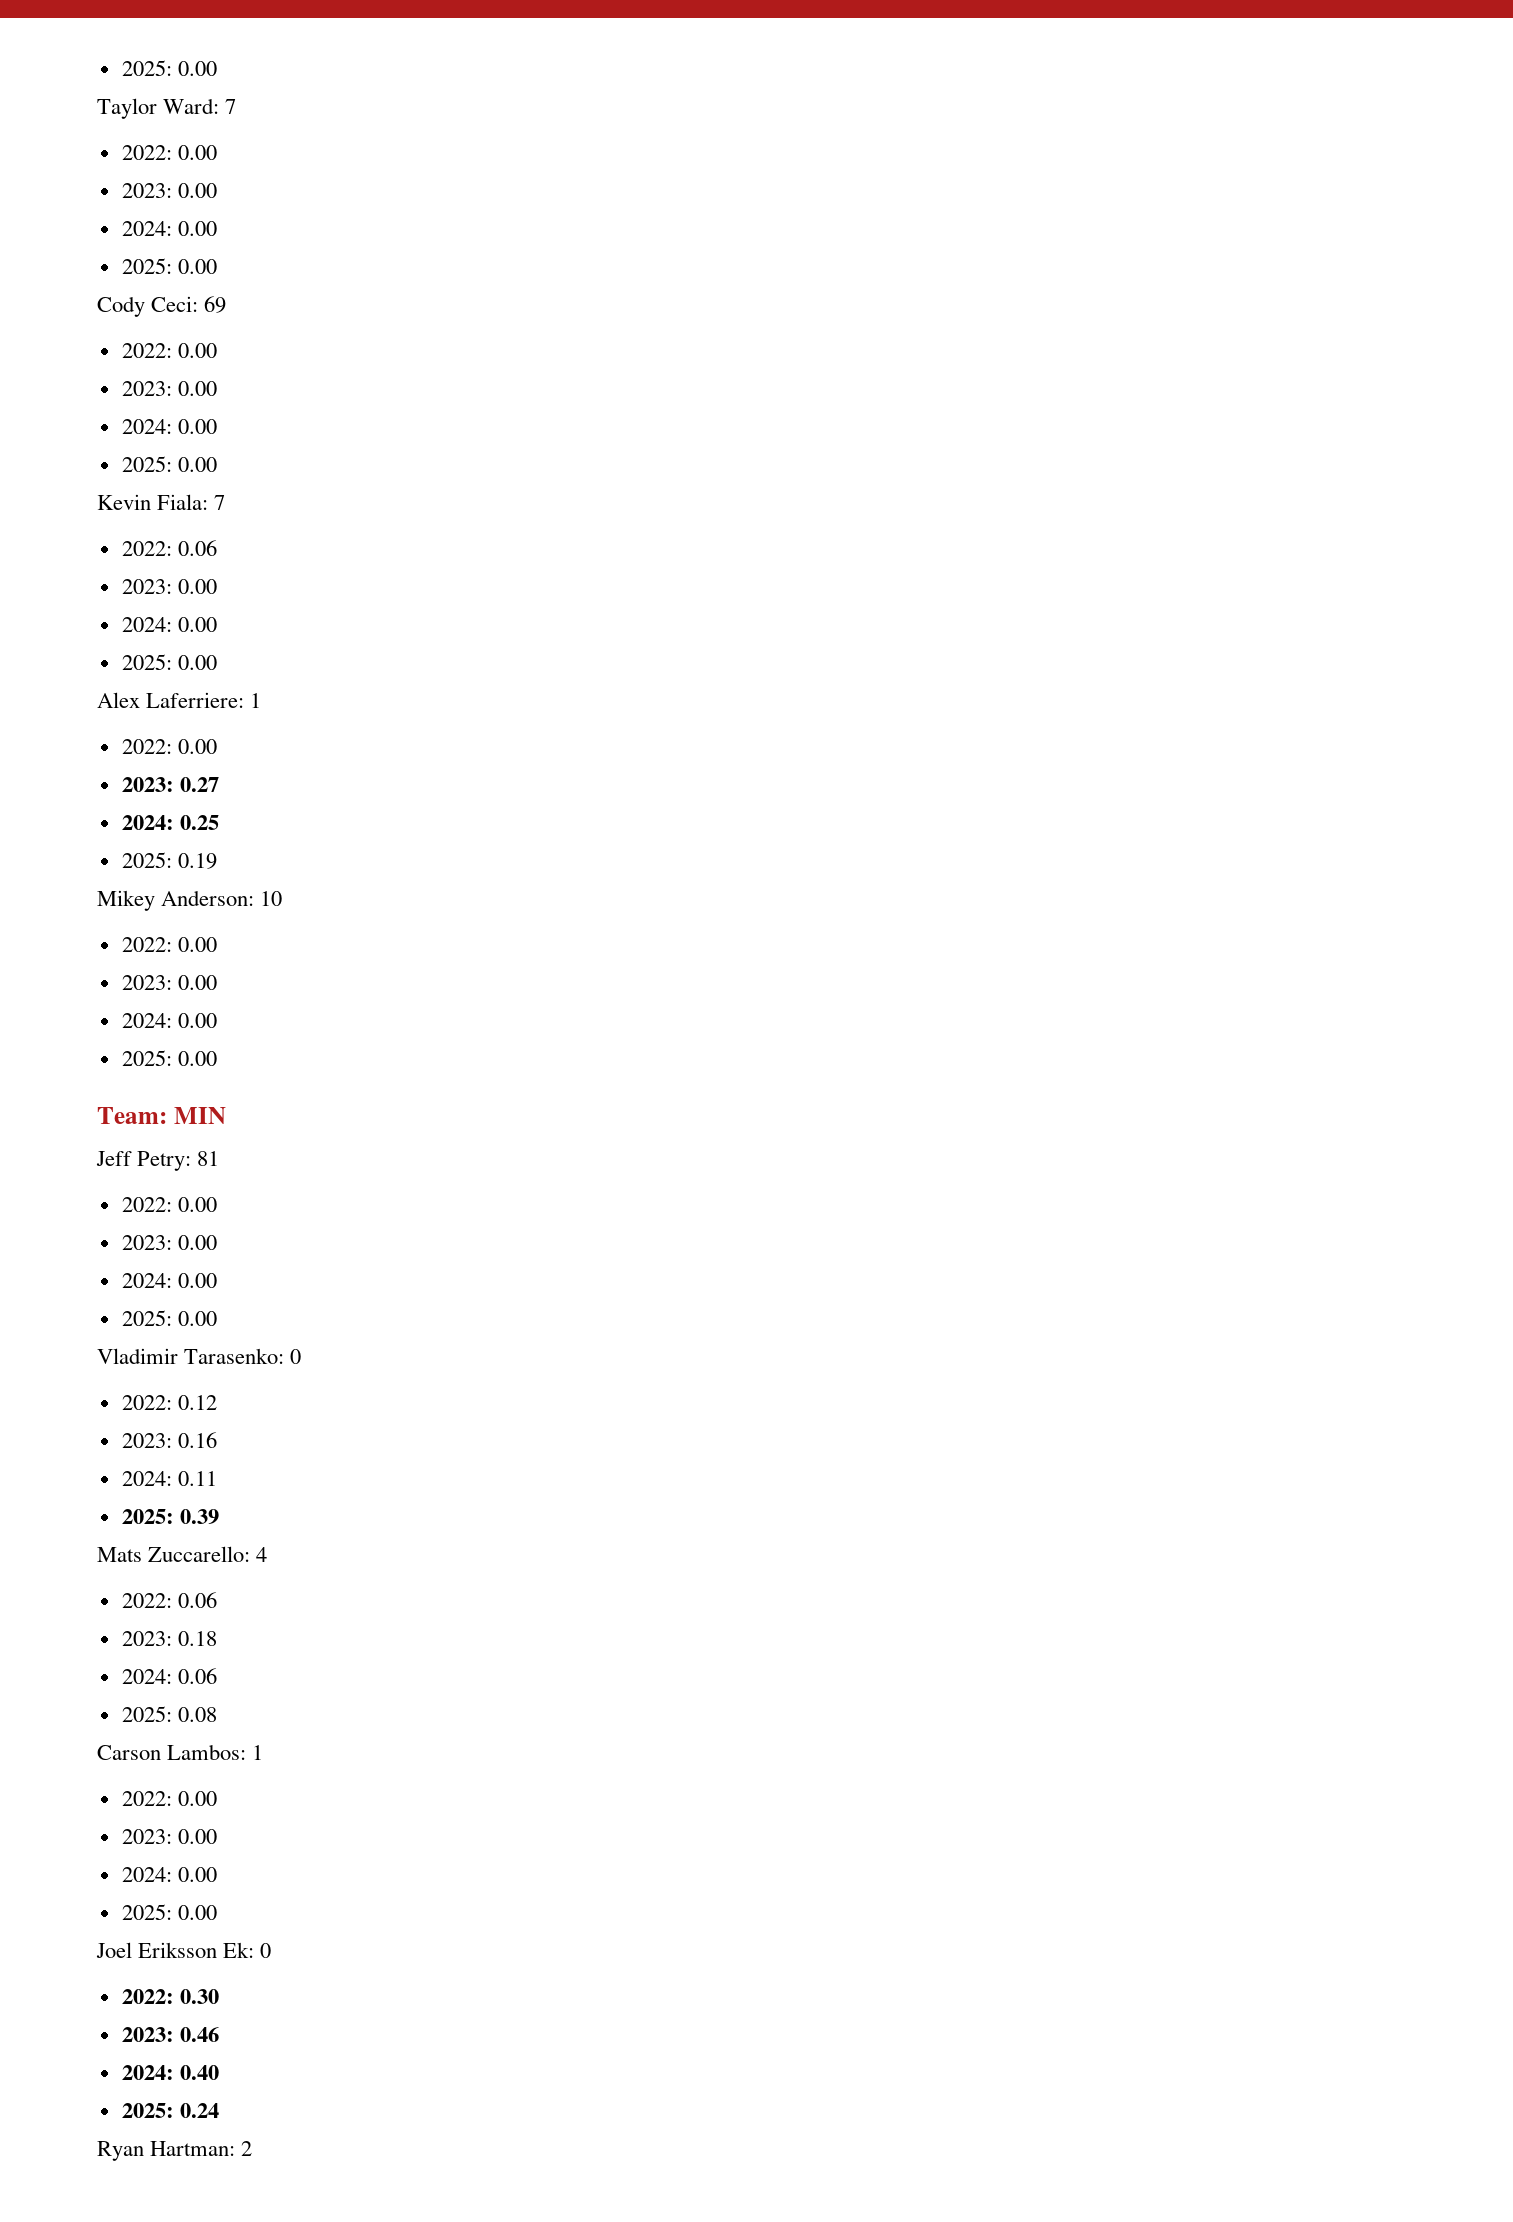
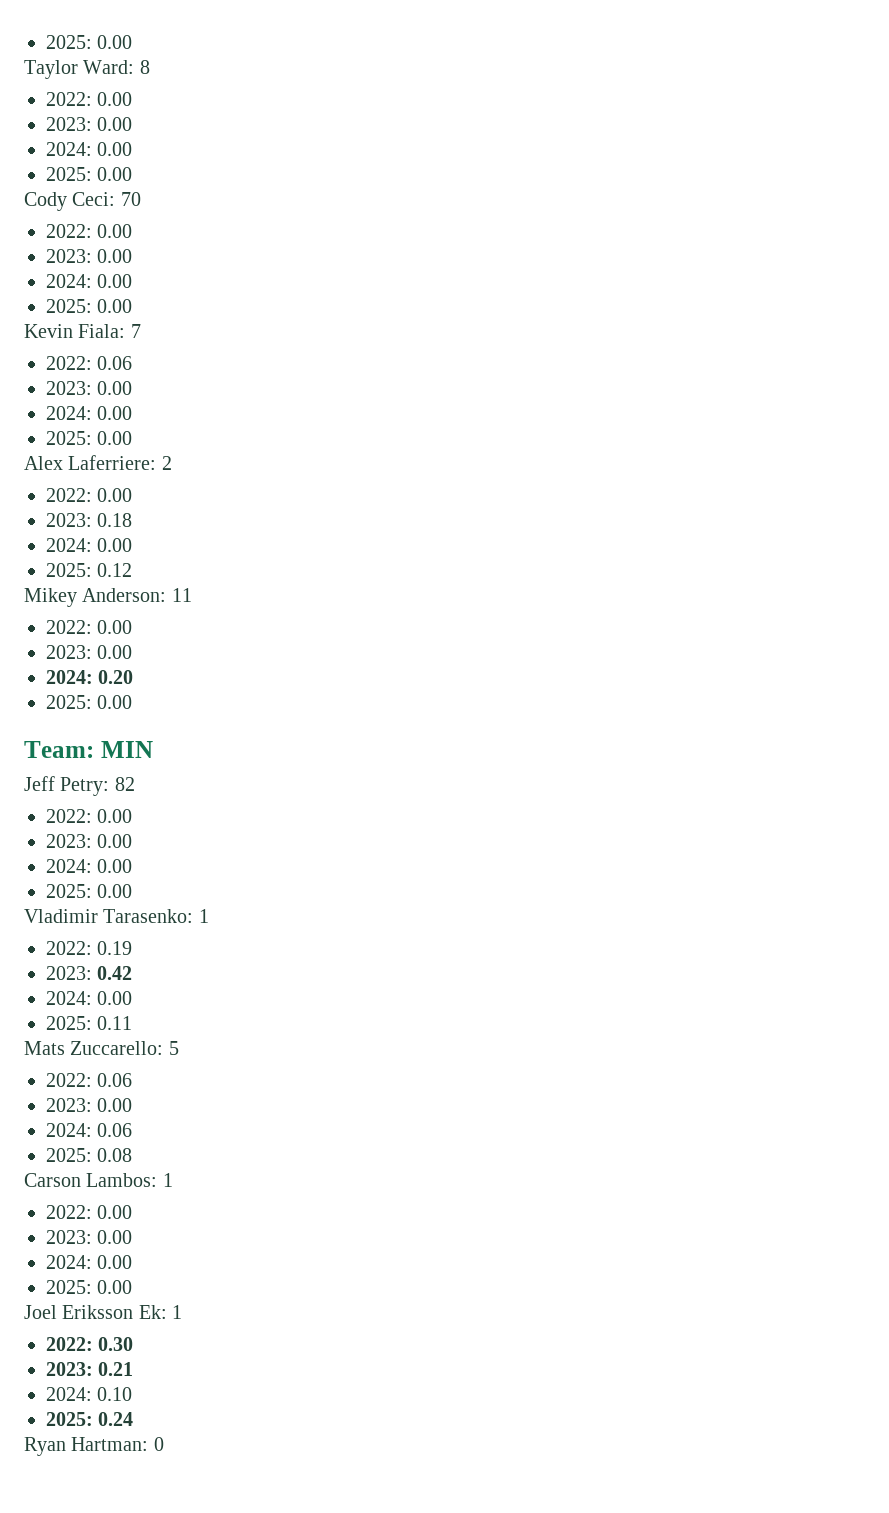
- Taylor Ward: 7
+ Taylor Ward: 8
- Cody Ceci: 69
+ Cody Ceci: 70
- Alex Laferriere: 1
+ Alex Laferriere: 2
  2022: 0.00
- 2023: 0.27
- 2024: 0.25
- 2025: 0.19
+ 2023: 0.18
+ 2024: 0.00
+ 2025: 0.12
- Mikey Anderson: 10
+ Mikey Anderson: 11
  2022: 0.00
  2023: 0.00
- 2024: 0.00
+ 2024: 0.20
- Jeff Petry: 81
+ Jeff Petry: 82
- Vladimir Tarasenko: 0
- 2022: 0.12
- 2023: 0.16
- 2024: 0.11
- 2025: 0.39
+ Vladimir Tarasenko: 1
+ 2022: 0.19
+ 2023: 0.42
+ 2024: 0.00
+ 2025: 0.11
- Mats Zuccarello: 4
+ Mats Zuccarello: 5
  2022: 0.06
- 2023: 0.18
+ 2023: 0.00
- Joel Eriksson Ek: 0
+ Joel Eriksson Ek: 1
- 2023: 0.46
- 2024: 0.40
+ 2023: 0.21
+ 2024: 0.10
- Ryan Hartman: 2
+ Ryan Hartman: 0

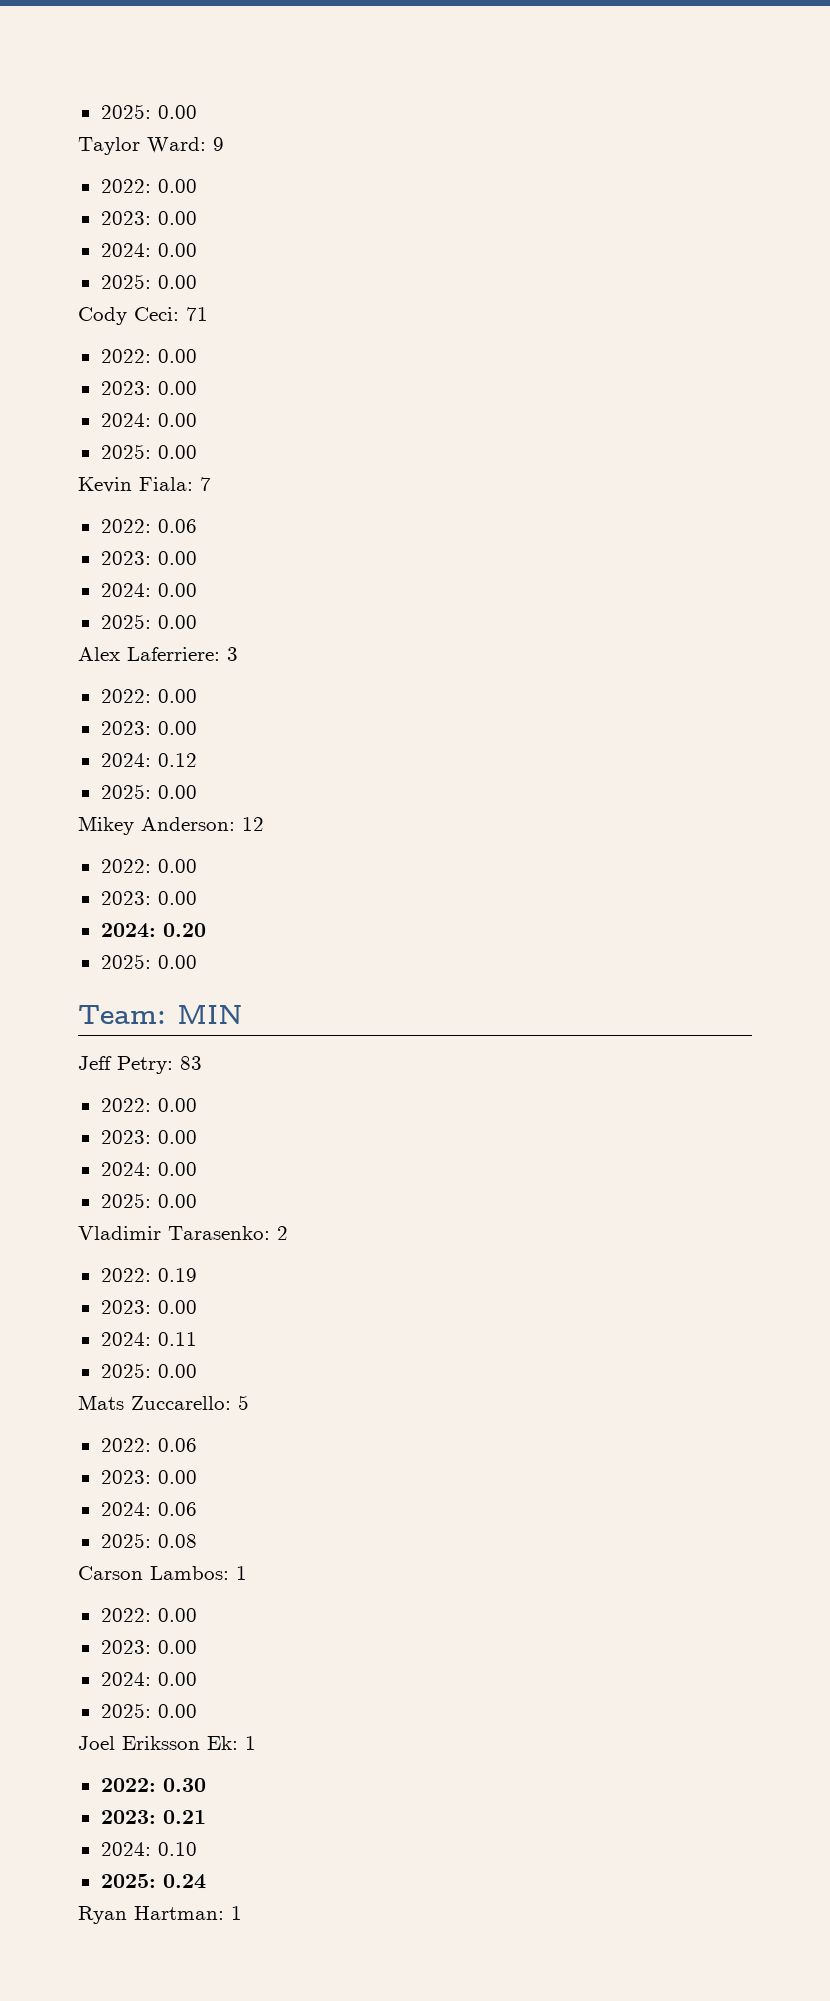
- Taylor Ward: 8
+ Taylor Ward: 9
- Cody Ceci: 70
+ Cody Ceci: 71
- Alex Laferriere: 2
+ Alex Laferriere: 3
  2022: 0.00
- 2023: 0.18
- 2024: 0.00
- 2025: 0.12
+ 2023: 0.00
+ 2024: 0.12
+ 2025: 0.00
- Mikey Anderson: 11
+ Mikey Anderson: 12
- Jeff Petry: 82
+ Jeff Petry: 83
- Vladimir Tarasenko: 1
+ Vladimir Tarasenko: 2
  2022: 0.19
- 2023: 0.42
- 2024: 0.00
- 2025: 0.11
+ 2023: 0.00
+ 2024: 0.11
+ 2025: 0.00
- Ryan Hartman: 0
+ Ryan Hartman: 1

